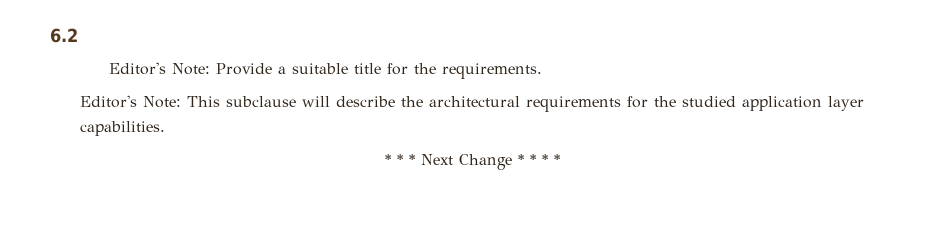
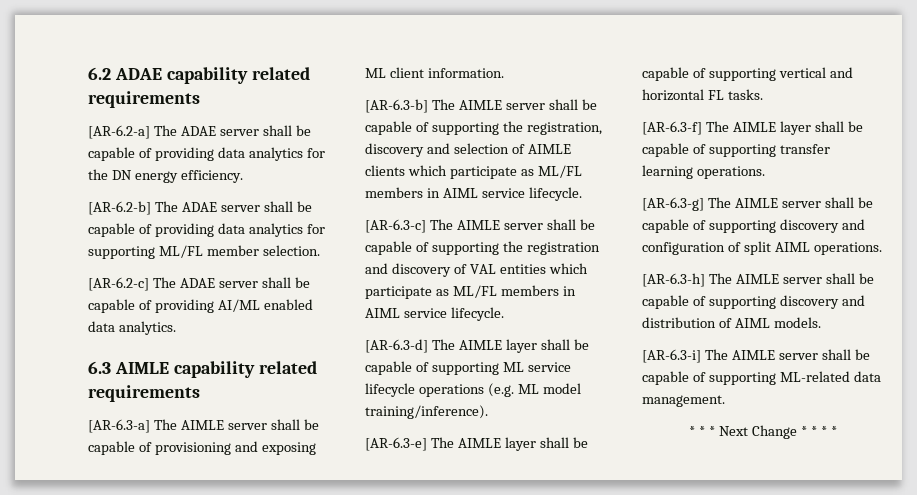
- 6.2
- Editor's Note: Provide a suitable title for the requirements.
- Editor's Note: This subclause will describe the architectural requirements for the studied application layer capabilities.
+ 6.2 ADAE capability related requirements
+ [AR-6.2-a] The ADAE server shall be capable of providing data analytics for the DN energy efficiency.
+ [AR-6.2-b] The ADAE server shall be capable of providing data analytics for supporting ML/FL member selection.
+ [AR-6.2-c] The ADAE server shall be capable of providing AI/ML enabled data analytics.
+ 6.3 AIMLE capability related requirements
+ [AR-6.3-a] The AIMLE server shall be capable of provisioning and exposing ML client information.
+ [AR-6.3-b] The AIMLE server shall be capable of supporting the registration, discovery and selection of AIMLE clients which participate as ML/FL members in AIML service lifecycle.
+ [AR-6.3-c] The AIMLE server shall be capable of supporting the registration and discovery of VAL entities which participate as ML/FL members in AIML service lifecycle.
+ [AR-6.3-d] The AIMLE layer shall be capable of supporting ML service lifecycle operations (e.g. ML model training/inference).
+ [AR-6.3-e] The AIMLE layer shall be capable of supporting vertical and horizontal FL tasks.
+ [AR-6.3-f] The AIMLE layer shall be capable of supporting transfer learning operations.
+ [AR-6.3-g] The AIMLE server shall be capable of supporting discovery and configuration of split AIML operations.
+ [AR-6.3-h] The AIMLE server shall be capable of supporting discovery and distribution of AIML models.
+ [AR-6.3-i] The AIMLE server shall be capable of supporting ML-related data management.

